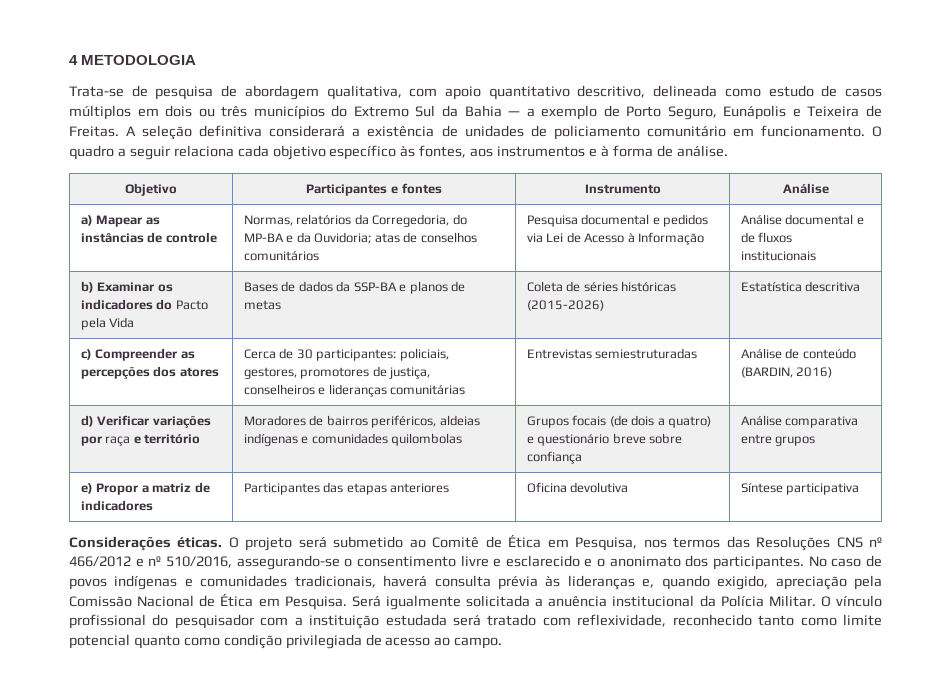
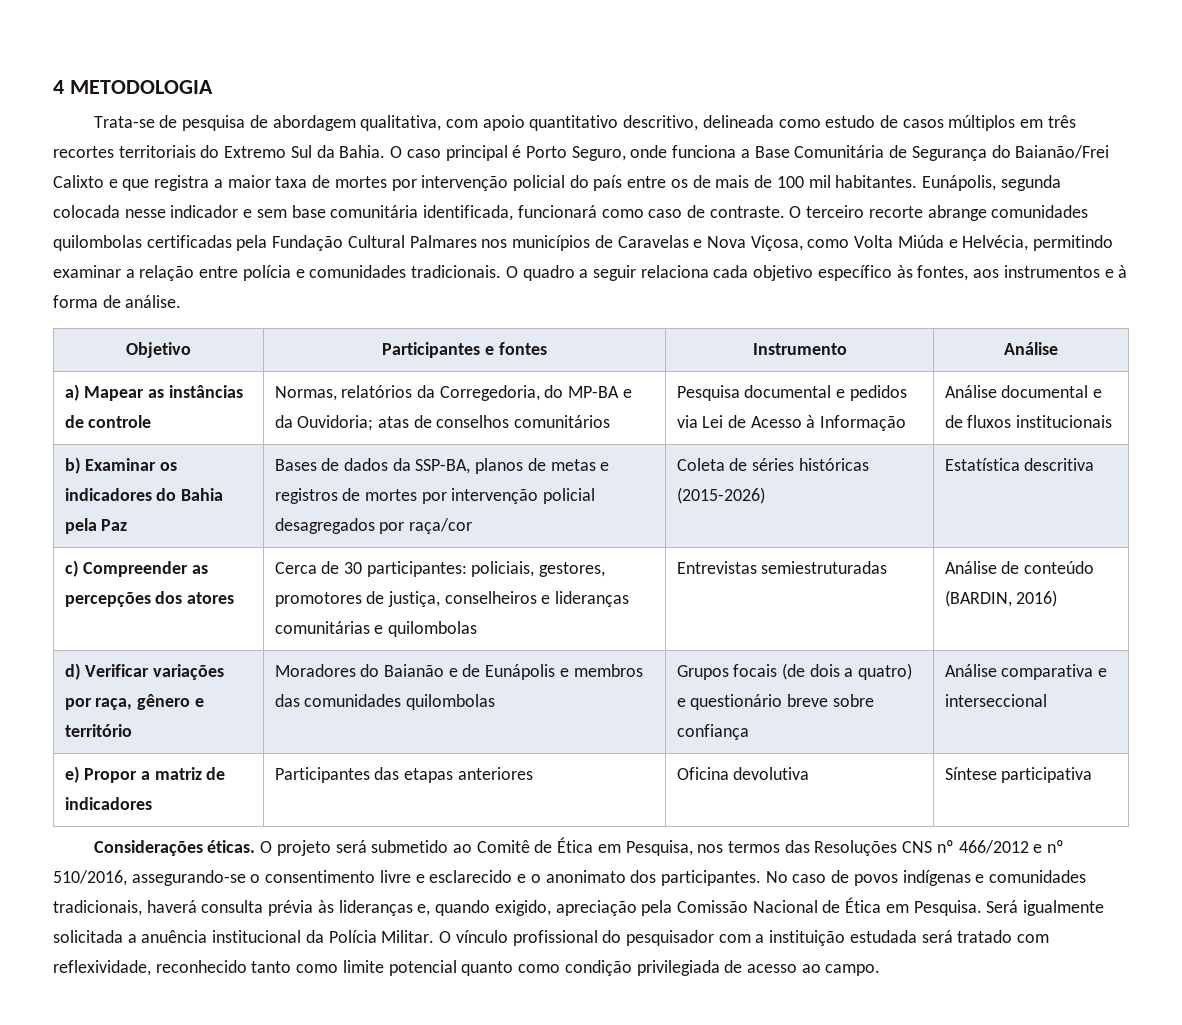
- Trata-se de pesquisa de abordagem qualitativa, com apoio quantitativo descritivo, delineada como estudo de casos múltiplos em dois ou três municípios do Extremo Sul da Bahia — a exemplo de Porto Seguro, Eunápolis e Teixeira de Freitas. A seleção definitiva considerará a existência de unidades de policiamento comunitário em funcionamento.
+ Trata-se de pesquisa de abordagem qualitativa, com apoio quantitativo descritivo, delineada como estudo de casos múltiplos em três recortes territoriais do Extremo Sul da Bahia. O caso principal é Porto Seguro, onde funciona a Base Comunitária de Segurança do Baianão/Frei Calixto e que registra a maior taxa de mortes por intervenção policial do país entre os de mais de 100 mil habitantes. Eunápolis, segunda colocada nesse indicador e sem base comunitária identificada, funcionará como caso de contraste. O terceiro recorte abrange comunidades quilombolas certificadas pela Fundação Cultural Palmares nos municípios de Caravelas e Nova Viçosa, como Volta Miúda e Helvécia, permitindo examinar a relação entre polícia e comunidades tradicionais.
- b) Examinar os indicadores do Pacto pela Vida | Bases de dados da SSP-BA e planos de metas | Coleta de séries históricas (2015-2026) | Estatística descritiva
+ b) Examinar os indicadores do Bahia pela Paz | Bases de dados da SSP-BA, planos de metas e registros de mortes por intervenção policial desagregados por raça/cor | Coleta de séries históricas (2015-2026) | Estatística descritiva
- c) Compreender as percepções dos atores | Cerca de 30 participantes: policiais, gestores, promotores de justiça, conselheiros e lideranças comunitárias | Entrevistas semiestruturadas | Análise de conteúdo (BARDIN, 2016)
+ c) Compreender as percepções dos atores | Cerca de 30 participantes: policiais, gestores, promotores de justiça, conselheiros e lideranças comunitárias e quilombolas | Entrevistas semiestruturadas | Análise de conteúdo (BARDIN, 2016)
- d) Verificar variações por raça e território | Moradores de bairros periféricos, aldeias indígenas e comunidades quilombolas | Grupos focais (de dois a quatro) e questionário breve sobre confiança | Análise comparativa entre grupos
+ d) Verificar variações por raça, gênero e território | Moradores do Baianão e de Eunápolis e membros das comunidades quilombolas | Grupos focais (de dois a quatro) e questionário breve sobre confiança | Análise comparativa e interseccional

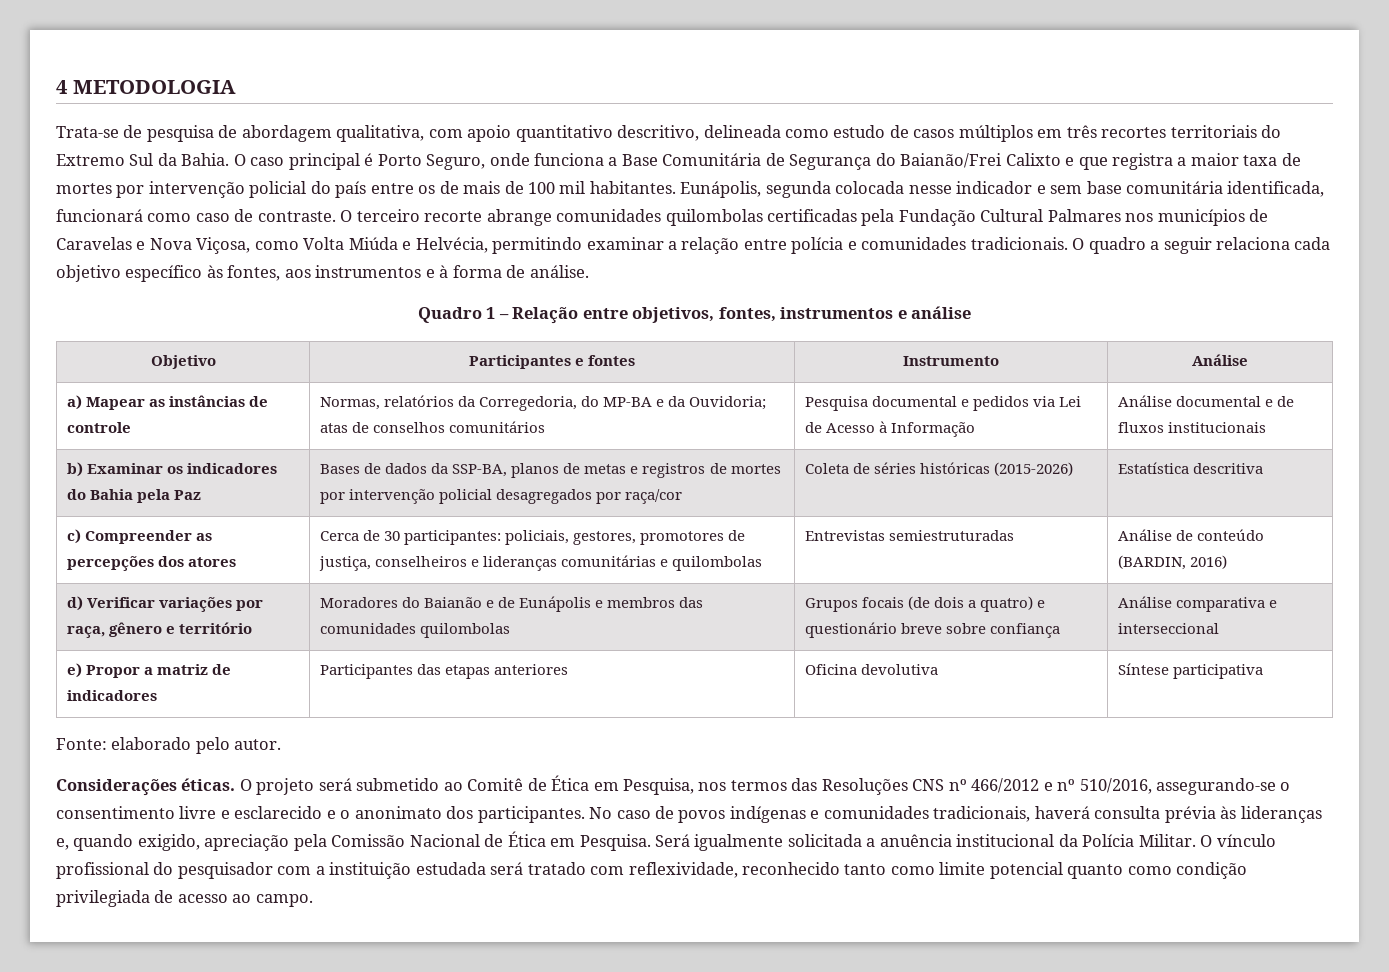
+ Quadro 1 – Relação entre objetivos, fontes, instrumentos e análise
+ Fonte: elaborado pelo autor.

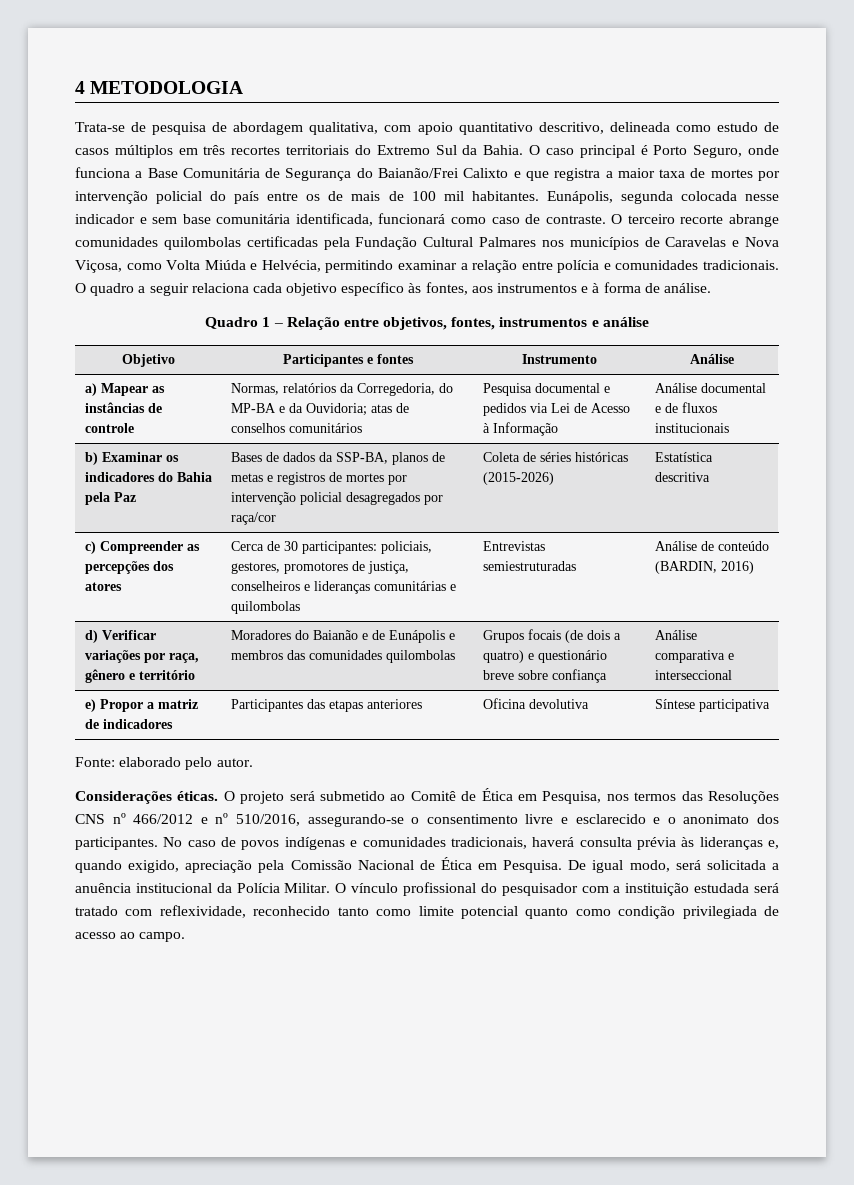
- Será igualmente solicitada a anuência institucional da Polícia Militar.
+ De igual modo, será solicitada a anuência institucional da Polícia Militar.

